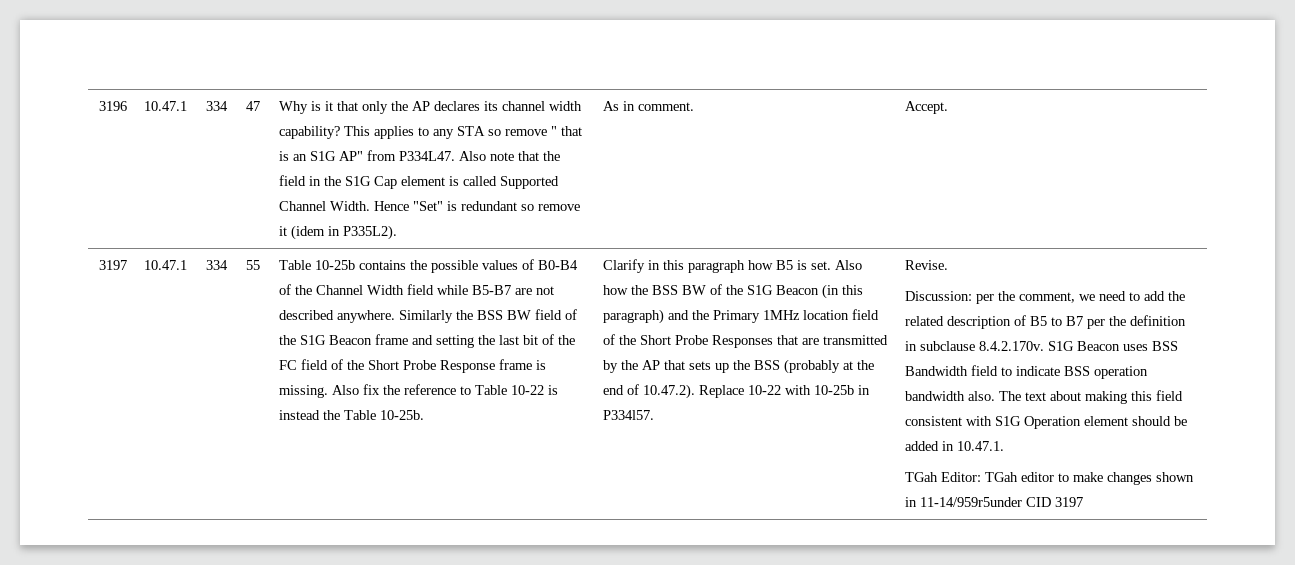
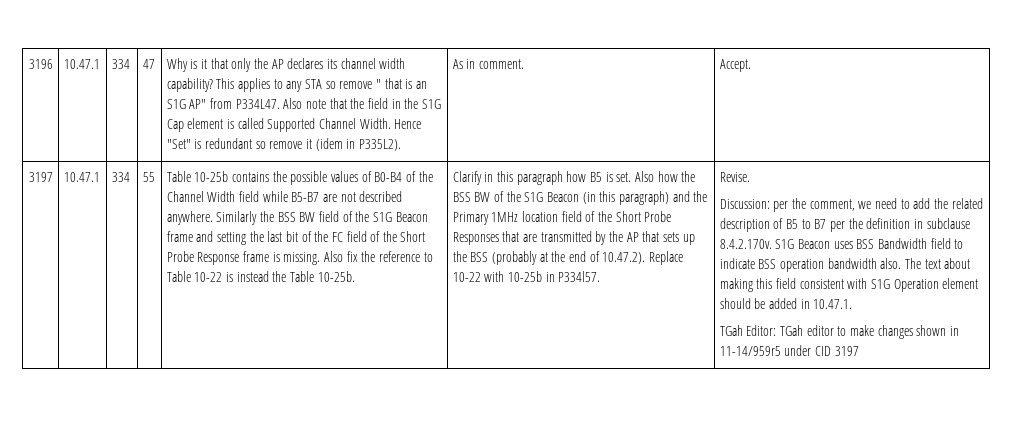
- TGah Editor: TGah editor to make changes shown in 11-14/959r5under CID 3197
+ TGah Editor: TGah editor to make changes shown in 11-14/959r5 under CID 3197

